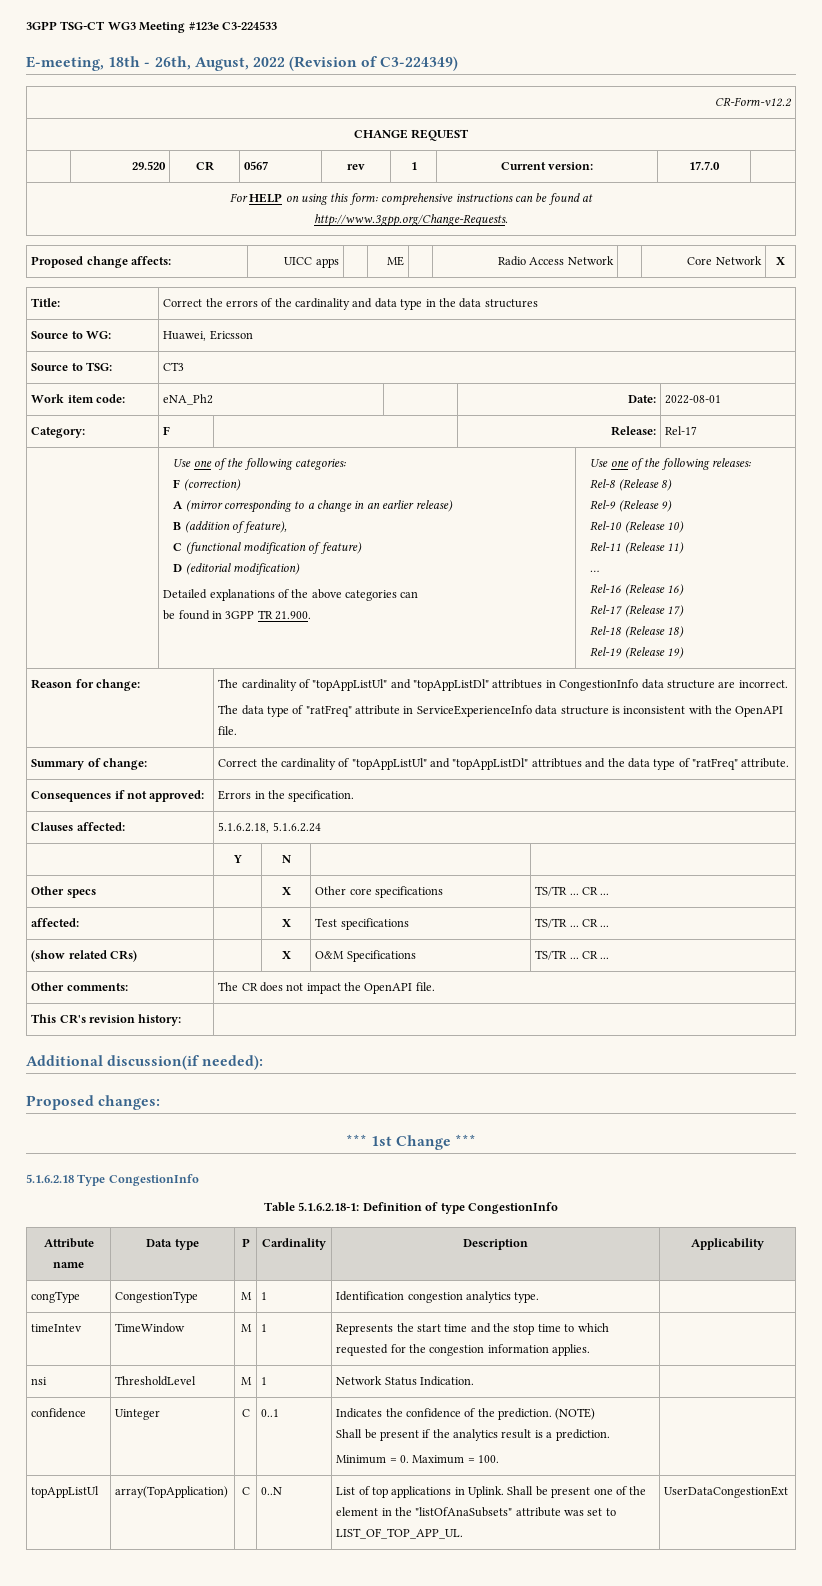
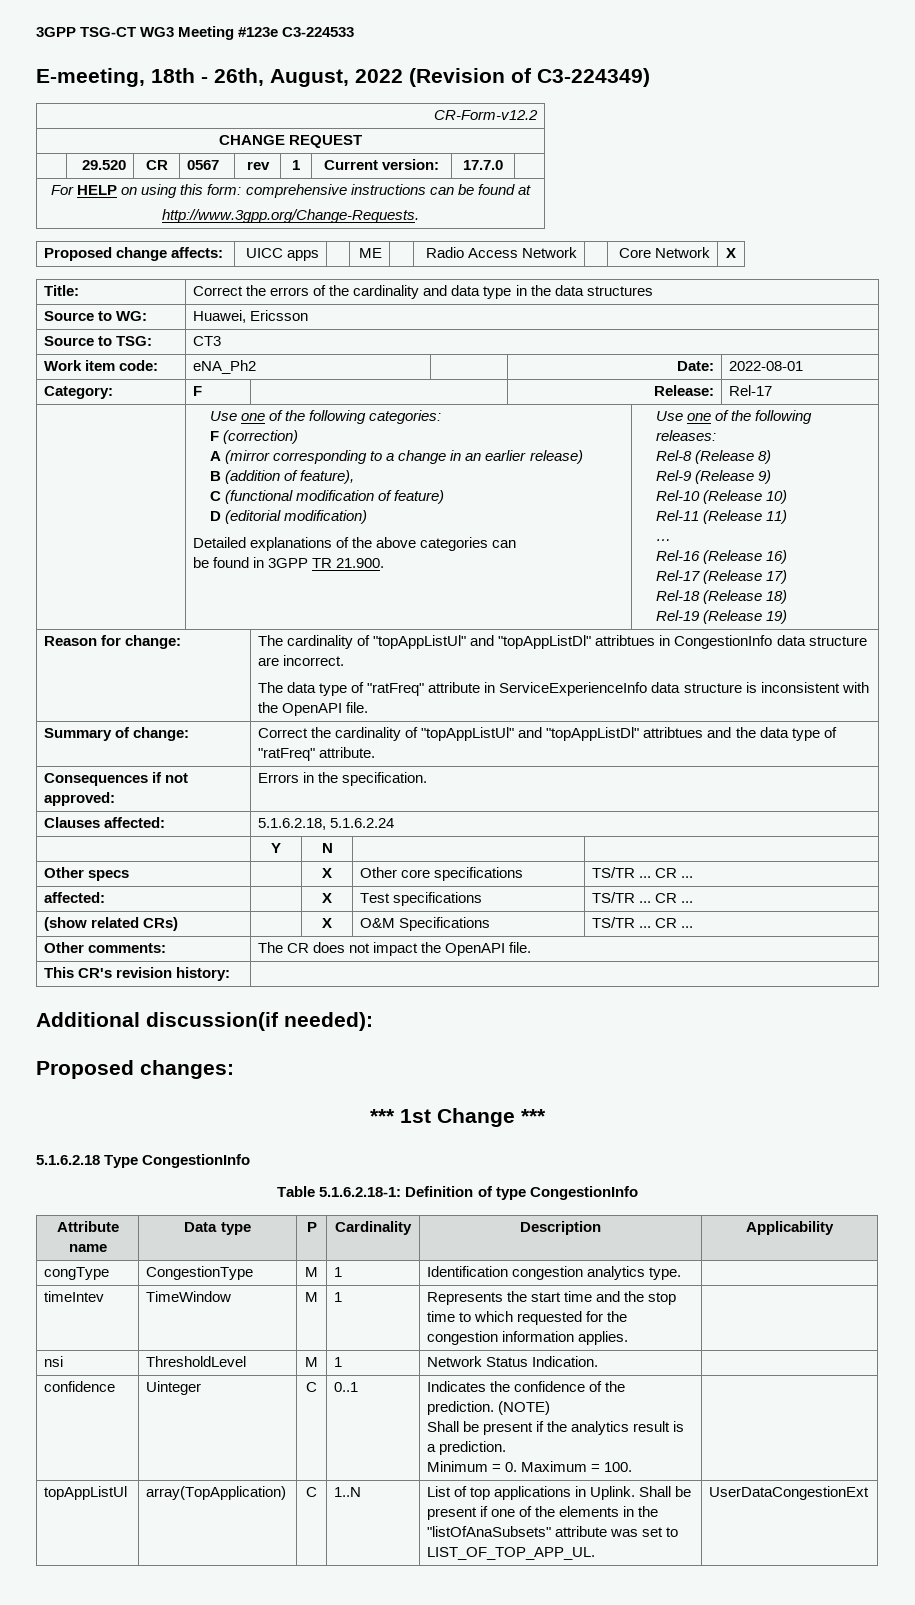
- topAppListUl | array(TopApplication) | C | 0..N | List of top applications in Uplink. Shall be present one of the element in the "listOfAnaSubsets" attribute was set to LIST_OF_TOP_APP_UL. | UserDataCongestionExt
+ topAppListUl | array(TopApplication) | C | 1..N | List of top applications in Uplink. Shall be present if one of the elements in the "listOfAnaSubsets" attribute was set to LIST_OF_TOP_APP_UL. | UserDataCongestionExt

